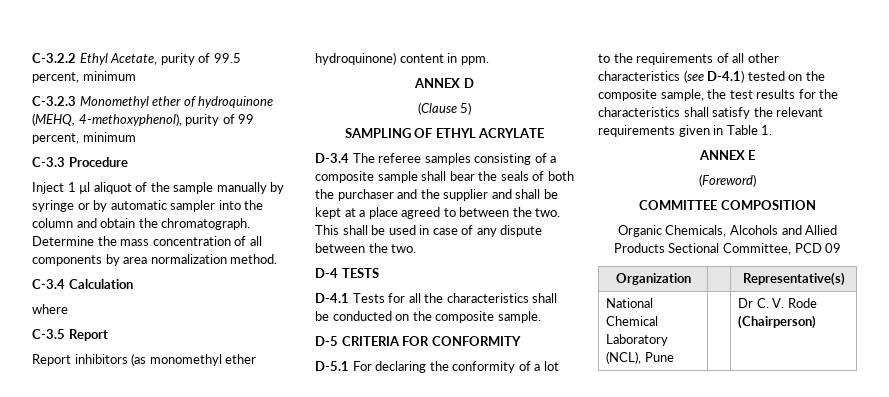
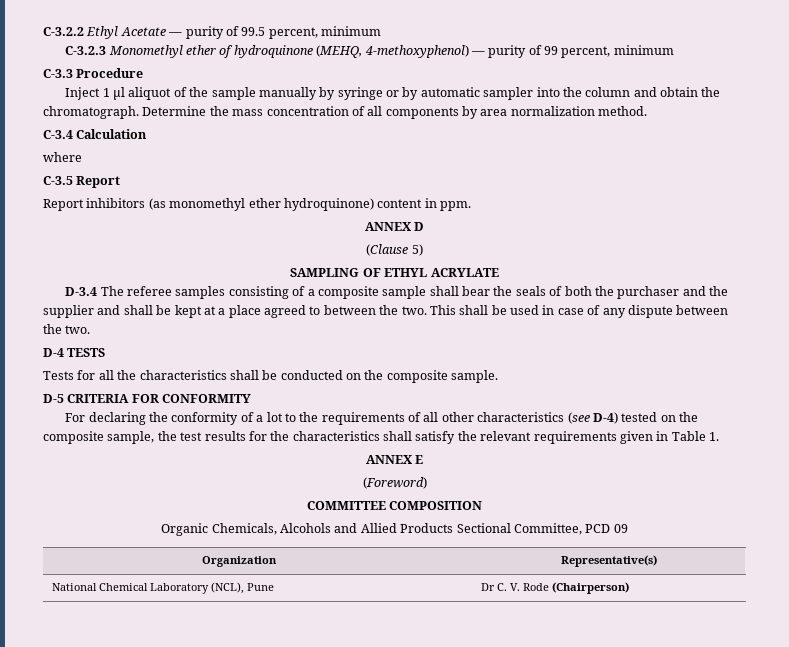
- C-3.2.2 Ethyl Acetate, purity of 99.5 percent, minimum
+ C-3.2.2 Ethyl Acetate — purity of 99.5 percent, minimum
- C-3.2.3 Monomethyl ether of hydroquinone (MEHQ, 4-methoxyphenol), purity of 99 percent, minimum
+ C-3.2.3 Monomethyl ether of hydroquinone (MEHQ, 4-methoxyphenol) — purity of 99 percent, minimum
- D-4.1 Tests for all the characteristics shall be conducted on the composite sample.
+ Tests for all the characteristics shall be conducted on the composite sample.
- D-5.1 For declaring the conformity of a lot to the requirements of all other characteristics (see D-4.1) tested on the composite sample, the test results for the characteristics shall satisfy the relevant requirements given in Table 1.
+ For declaring the conformity of a lot to the requirements of all other characteristics (see D-4) tested on the composite sample, the test results for the characteristics shall satisfy the relevant requirements given in Table 1.

